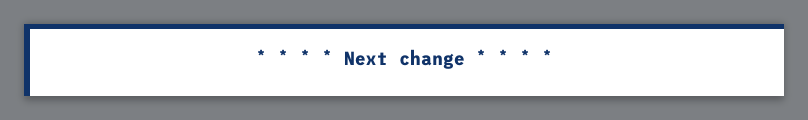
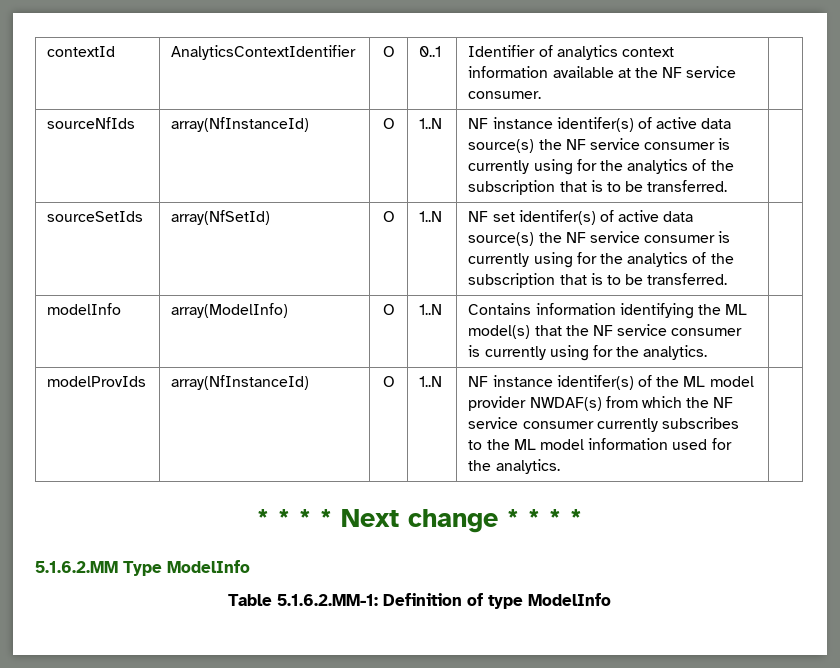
+ contextId | AnalyticsContextIdentifier | O | 0..1 | Identifier of analytics context information available at the NF service consumer. |
+ sourceNfIds | array(NfInstanceId) | O | 1..N | NF instance identifer(s) of active data source(s) the NF service consumer is currently using for the analytics of the subscription that is to be transferred. |
+ sourceSetIds | array(NfSetId) | O | 1..N | NF set identifer(s) of active data source(s) the NF service consumer is currently using for the analytics of the subscription that is to be transferred. |
+ modelInfo | array(ModelInfo) | O | 1..N | Contains information identifying the ML model(s) that the NF service consumer is currently using for the analytics. |
+ modelProvIds | array(NfInstanceId) | O | 1..N | NF instance identifer(s) of the ML model provider NWDAF(s) from which the NF service consumer currently subscribes to the ML model information used for the analytics. |
+ 5.1.6.2.MM Type ModelInfo
+ Table 5.1.6.2.MM-1: Definition of type ModelInfo

